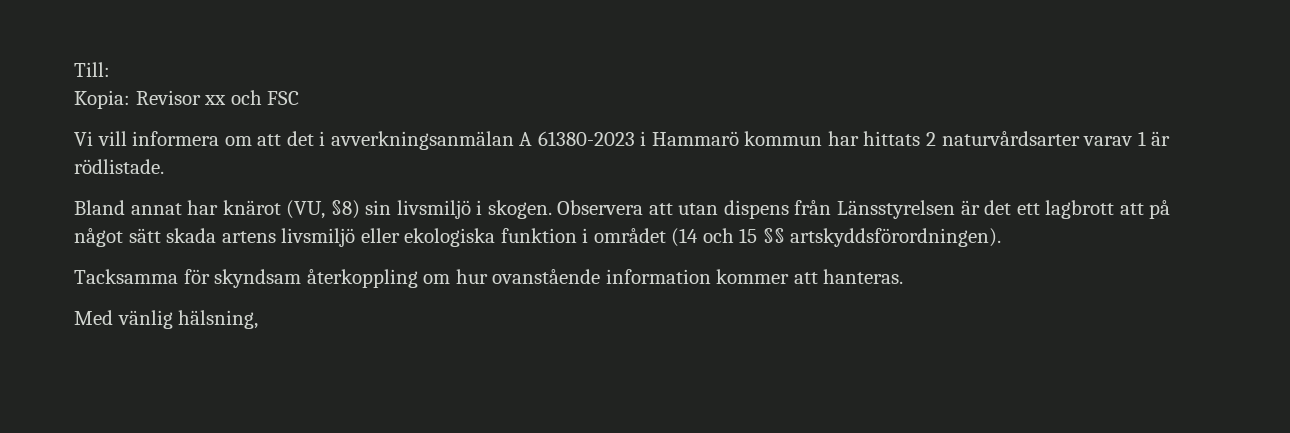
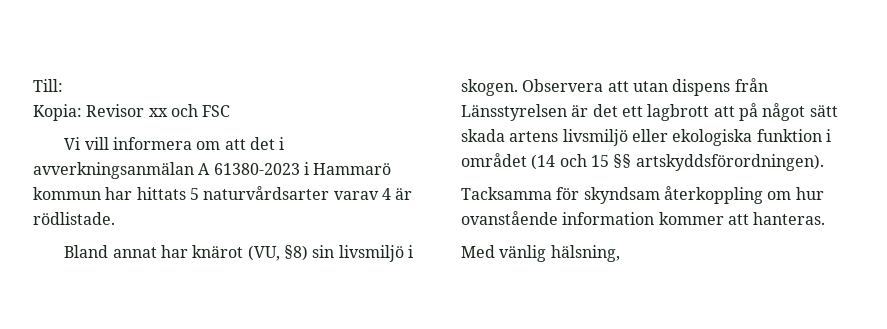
- Vi vill informera om att det i avverkningsanmälan A 61380-2023 i Hammarö kommun har hittats 2 naturvårdsarter varav 1 är rödlistade.
+ Vi vill informera om att det i avverkningsanmälan A 61380-2023 i Hammarö kommun har hittats 5 naturvårdsarter varav 4 är rödlistade.

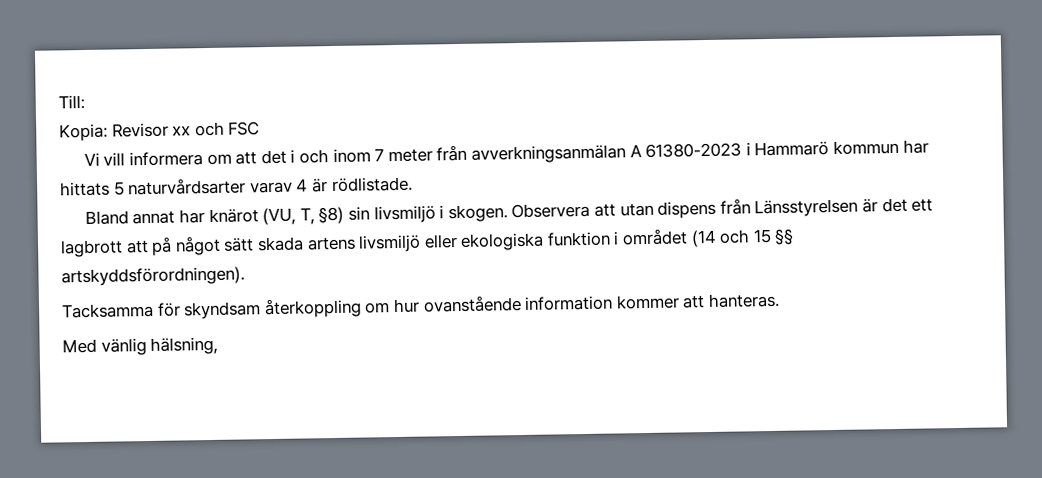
- Vi vill informera om att det i avverkningsanmälan A 61380-2023 i Hammarö kommun har hittats 5 naturvårdsarter varav 4 är rödlistade.
+ Vi vill informera om att det i och inom 7 meter från avverkningsanmälan A 61380-2023 i Hammarö kommun har hittats 5 naturvårdsarter varav 4 är rödlistade.
- Bland annat har knärot (VU, §8) sin livsmiljö i skogen.
+ Bland annat har knärot (VU, T, §8) sin livsmiljö i skogen.

